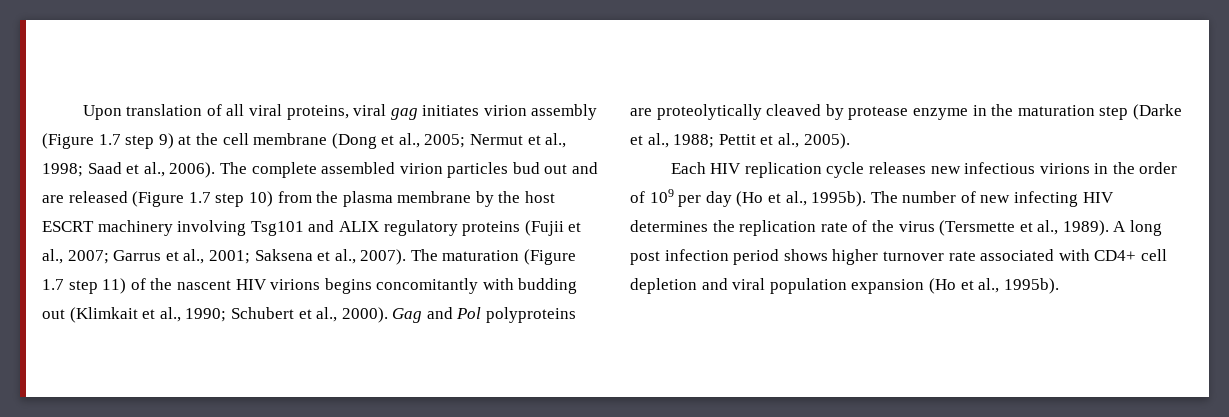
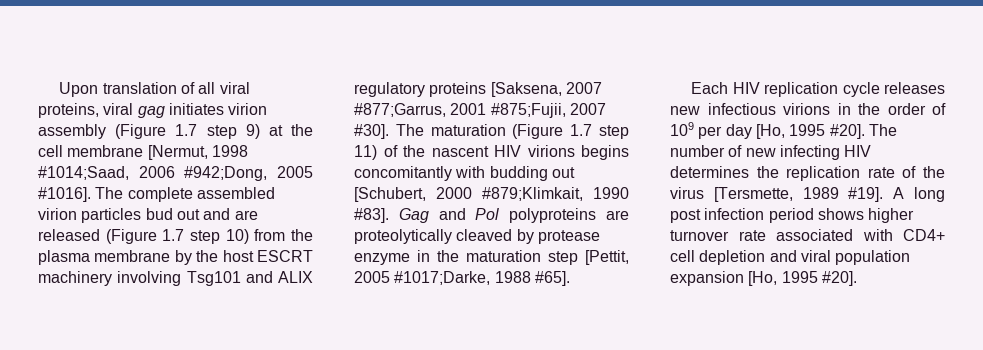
- Upon translation of all viral proteins, viral gag initiates virion assembly (Figure 1.7 step 9) at the cell membrane (Dong et al., 2005; Nermut et al., 1998; Saad et al., 2006).
+ Upon translation of all viral proteins, viral gag initiates virion assembly (Figure 1.7 step 9) at the cell membrane [Nermut, 1998 #1014;Saad, 2006 #942;Dong, 2005 #1016].
- The complete assembled virion particles bud out and are released (Figure 1.7 step 10) from the plasma membrane by the host ESCRT machinery involving Tsg101 and ALIX regulatory proteins (Fujii et al., 2007; Garrus et al., 2001; Saksena et al., 2007).
+ The complete assembled virion particles bud out and are released (Figure 1.7 step 10) from the plasma membrane by the host ESCRT machinery involving Tsg101 and ALIX regulatory proteins [Saksena, 2007 #877;Garrus, 2001 #875;Fujii, 2007 #30].
- The maturation (Figure 1.7 step 11) of the nascent HIV virions begins concomitantly with budding out (Klimkait et al., 1990; Schubert et al., 2000).
+ The maturation (Figure 1.7 step 11) of the nascent HIV virions begins concomitantly with budding out [Schubert, 2000 #879;Klimkait, 1990 #83].
- Gag and Pol polyproteins are proteolytically cleaved by protease enzyme in the maturation step (Darke et al., 1988; Pettit et al., 2005).
+ Gag and Pol polyproteins are proteolytically cleaved by protease enzyme in the maturation step [Pettit, 2005 #1017;Darke, 1988 #65].
- Each HIV replication cycle releases new infectious virions in the order of 109 per day (Ho et al., 1995b).
+ Each HIV replication cycle releases new infectious virions in the order of 109 per day [Ho, 1995 #20].
- The number of new infecting HIV determines the replication rate of the virus (Tersmette et al., 1989).
+ The number of new infecting HIV determines the replication rate of the virus [Tersmette, 1989 #19].
- A long post infection period shows higher turnover rate associated with CD4+ cell depletion and viral population expansion (Ho et al., 1995b).
+ A long post infection period shows higher turnover rate associated with CD4+ cell depletion and viral population expansion [Ho, 1995 #20].

